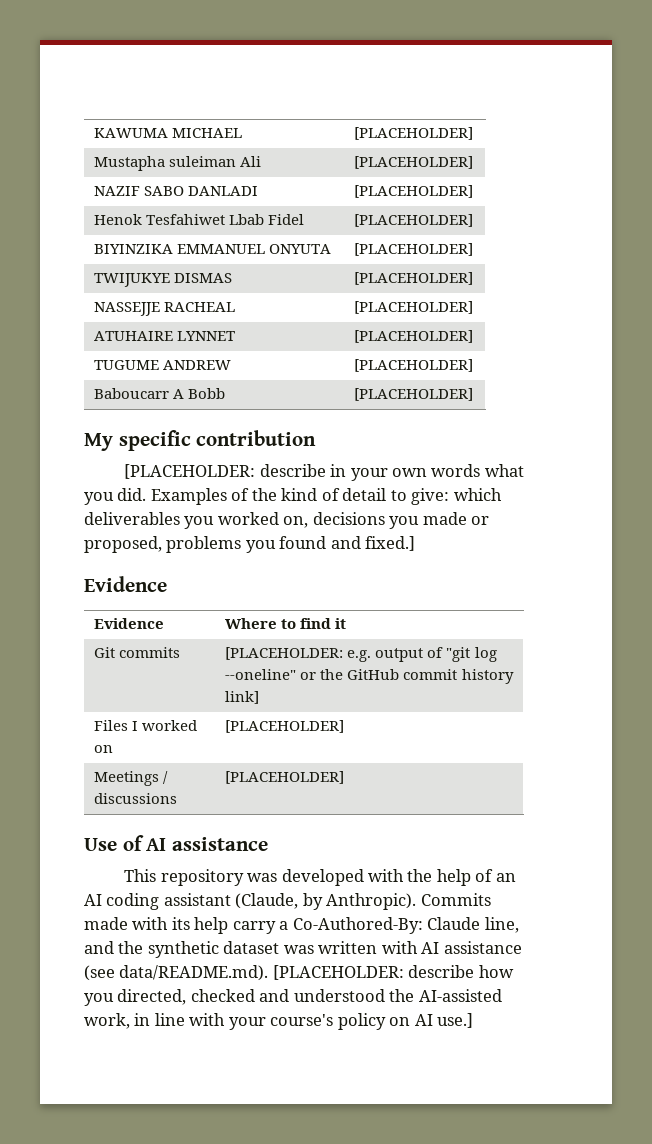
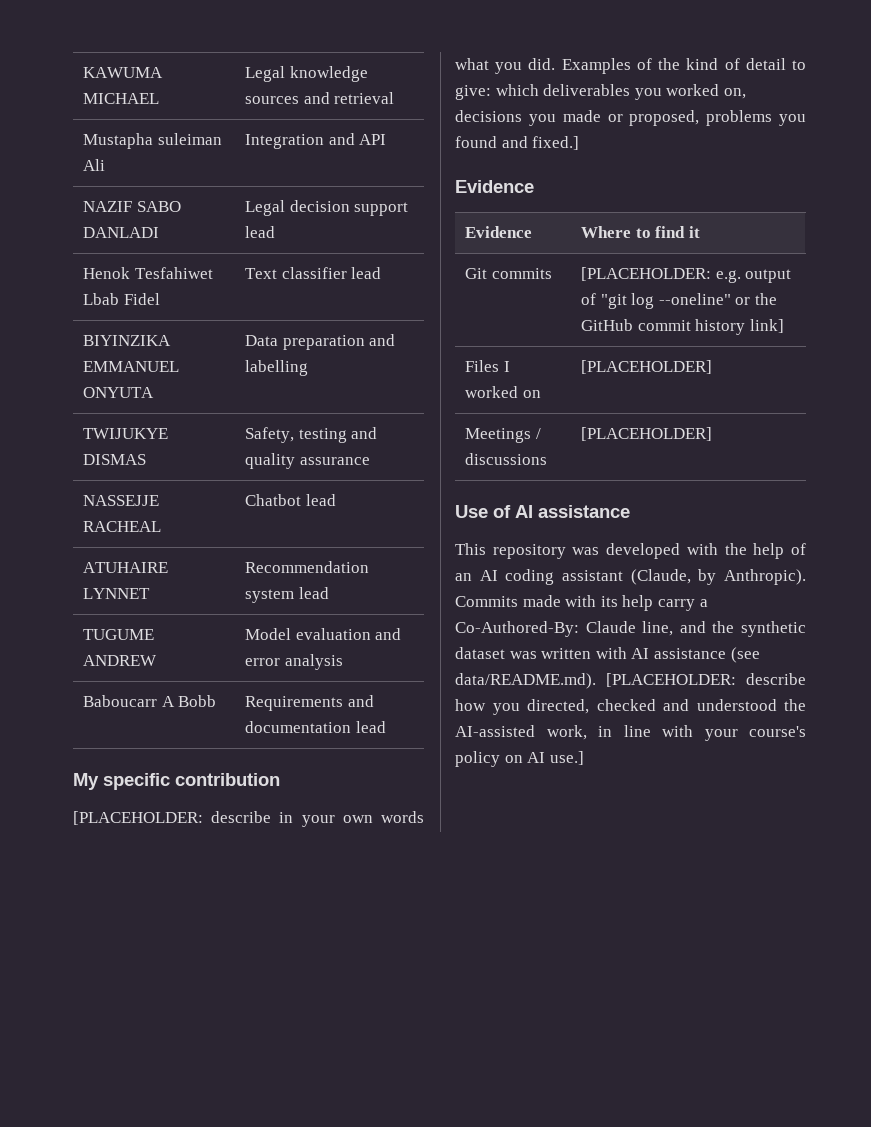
- KAWUMA MICHAEL | [PLACEHOLDER]
+ KAWUMA MICHAEL | Legal knowledge sources and retrieval
- Mustapha suleiman Ali | [PLACEHOLDER]
+ Mustapha suleiman Ali | Integration and API
- NAZIF SABO DANLADI | [PLACEHOLDER]
+ NAZIF SABO DANLADI | Legal decision support lead
- Henok Tesfahiwet Lbab Fidel | [PLACEHOLDER]
+ Henok Tesfahiwet Lbab Fidel | Text classifier lead
- BIYINZIKA EMMANUEL ONYUTA | [PLACEHOLDER]
- TWIJUKYE DISMAS | [PLACEHOLDER]
+ BIYINZIKA EMMANUEL ONYUTA | Data preparation and labelling
+ TWIJUKYE DISMAS | Safety, testing and quality assurance
- NASSEJJE RACHEAL | [PLACEHOLDER]
+ NASSEJJE RACHEAL | Chatbot lead
- ATUHAIRE LYNNET | [PLACEHOLDER]
+ ATUHAIRE LYNNET | Recommendation system lead
- TUGUME ANDREW | [PLACEHOLDER]
+ TUGUME ANDREW | Model evaluation and error analysis
- Baboucarr A Bobb | [PLACEHOLDER]
+ Baboucarr A Bobb | Requirements and documentation lead

